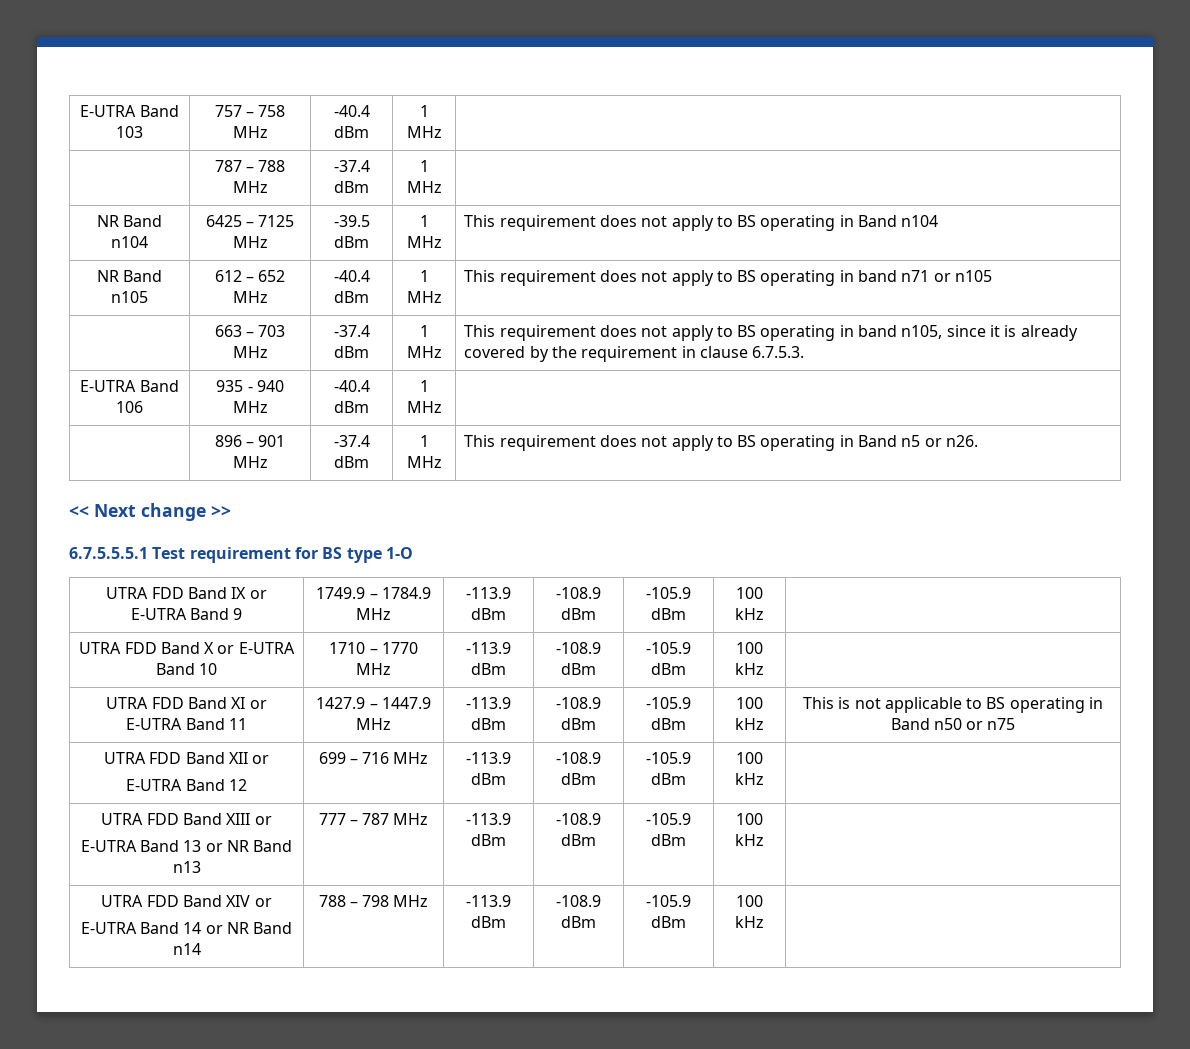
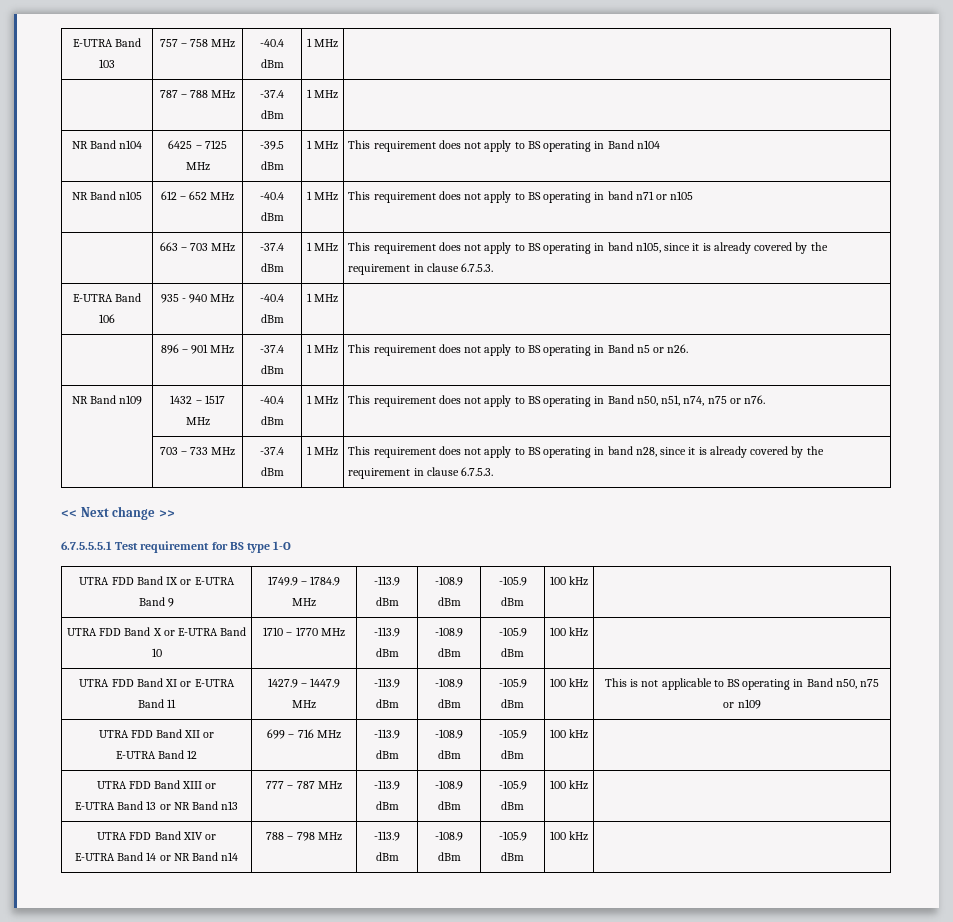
+ NR Band n109 | 1432 – 1517 MHz | -40.4 dBm | 1 MHz | This requirement does not apply to BS operating in Band n50, n51, n74, n75 or n76.
+ | 703 – 733 MHz | -37.4 dBm | 1 MHz | This requirement does not apply to BS operating in band n28, since it is already covered by the requirement in clause 6.7.5.3.
- UTRA FDD Band XI or E-UTRA Band 11 | 1427.9 – 1447.9 MHz | -113.9 dBm | -108.9 dBm | -105.9 dBm | 100 kHz | This is not applicable to BS operating in Band n50 or n75
+ UTRA FDD Band XI or E-UTRA Band 11 | 1427.9 – 1447.9 MHz | -113.9 dBm | -108.9 dBm | -105.9 dBm | 100 kHz | This is not applicable to BS operating in Band n50, n75 or n109

